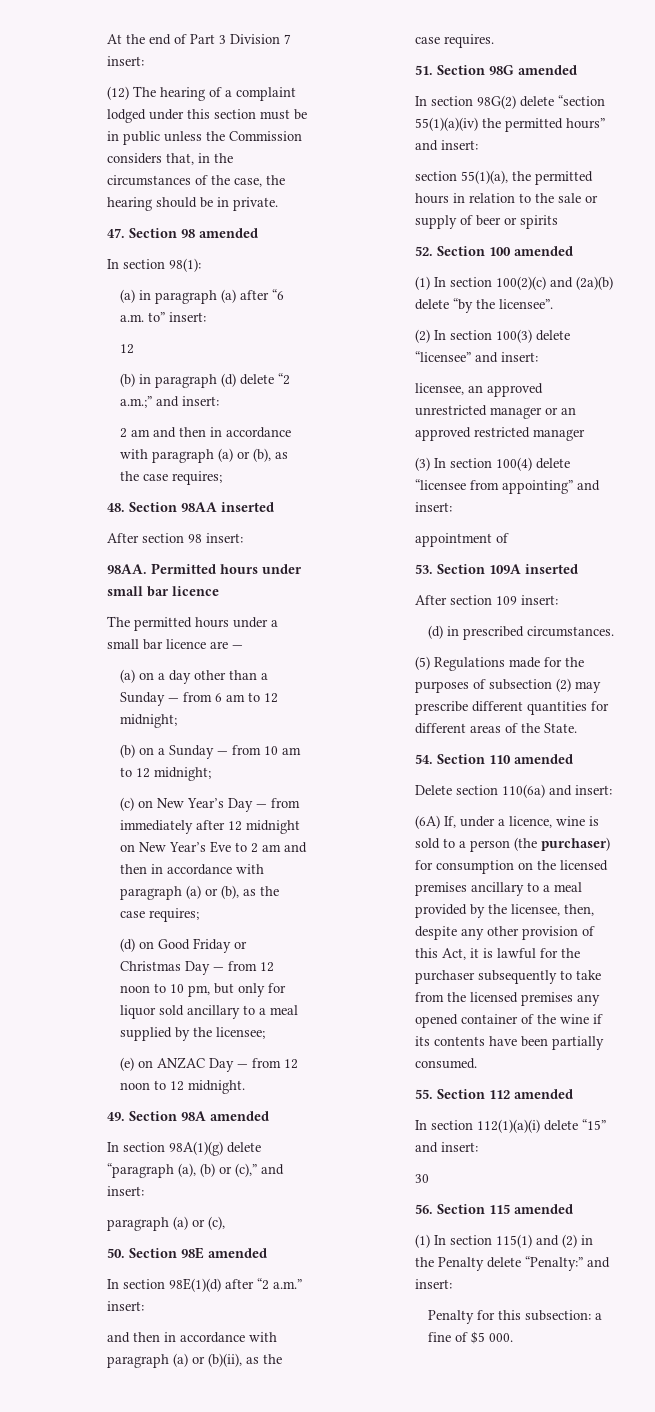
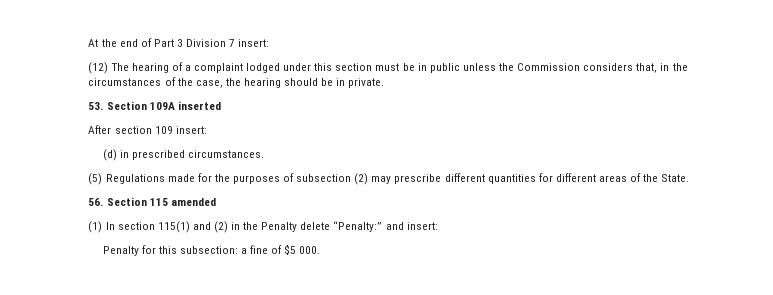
- 47. Section 98 amended
- In section 98(1):
- (a) in paragraph (a) after “6 a.m. to” insert:
- 12
- (b) in paragraph (d) delete “2 a.m.;” and insert:
- 2 am and then in accordance with paragraph (a) or (b), as the case requires;
- 48. Section 98AA inserted
- After section 98 insert:
- 98AA. Permitted hours under small bar licence
- The permitted hours under a small bar licence are —
- (a) on a day other than a Sunday — from 6 am to 12 midnight;
- (b) on a Sunday — from 10 am to 12 midnight;
- (c) on New Year’s Day — from immediately after 12 midnight on New Year’s Eve to 2 am and then in accordance with paragraph (a) or (b), as the case requires;
- (d) on Good Friday or Christmas Day — from 12 noon to 10 pm, but only for liquor sold ancillary to a meal supplied by the licensee;
- (e) on ANZAC Day — from 12 noon to 12 midnight.
- 49. Section 98A amended
- In section 98A(1)(g) delete “paragraph (a), (b) or (c),” and insert:
- paragraph (a) or (c),
- 50. Section 98E amended
- In section 98E(1)(d) after “2 a.m.” insert:
- and then in accordance with paragraph (a) or (b)(ii), as the case requires.
- 51. Section 98G amended
- In section 98G(2) delete “section 55(1)(a)(iv) the permitted hours” and insert:
- section 55(1)(a), the permitted hours in relation to the sale or supply of beer or spirits
- 52. Section 100 amended
- (1) In section 100(2)(c) and (2a)(b) delete “by the licensee”.
- (2) In section 100(3) delete “licensee” and insert:
- licensee, an approved unrestricted manager or an approved restricted manager
- (3) In section 100(4) delete “licensee from appointing” and insert:
- appointment of
- 54. Section 110 amended
- Delete section 110(6a) and insert:
- (6A) If, under a licence, wine is sold to a person (the purchaser) for consumption on the licensed premises ancillary to a meal provided by the licensee, then, despite any other provision of this Act, it is lawful for the purchaser subsequently to take from the licensed premises any opened container of the wine if its contents have been partially consumed.
- 55. Section 112 amended
- In section 112(1)(a)(i) delete “15” and insert:
- 30

